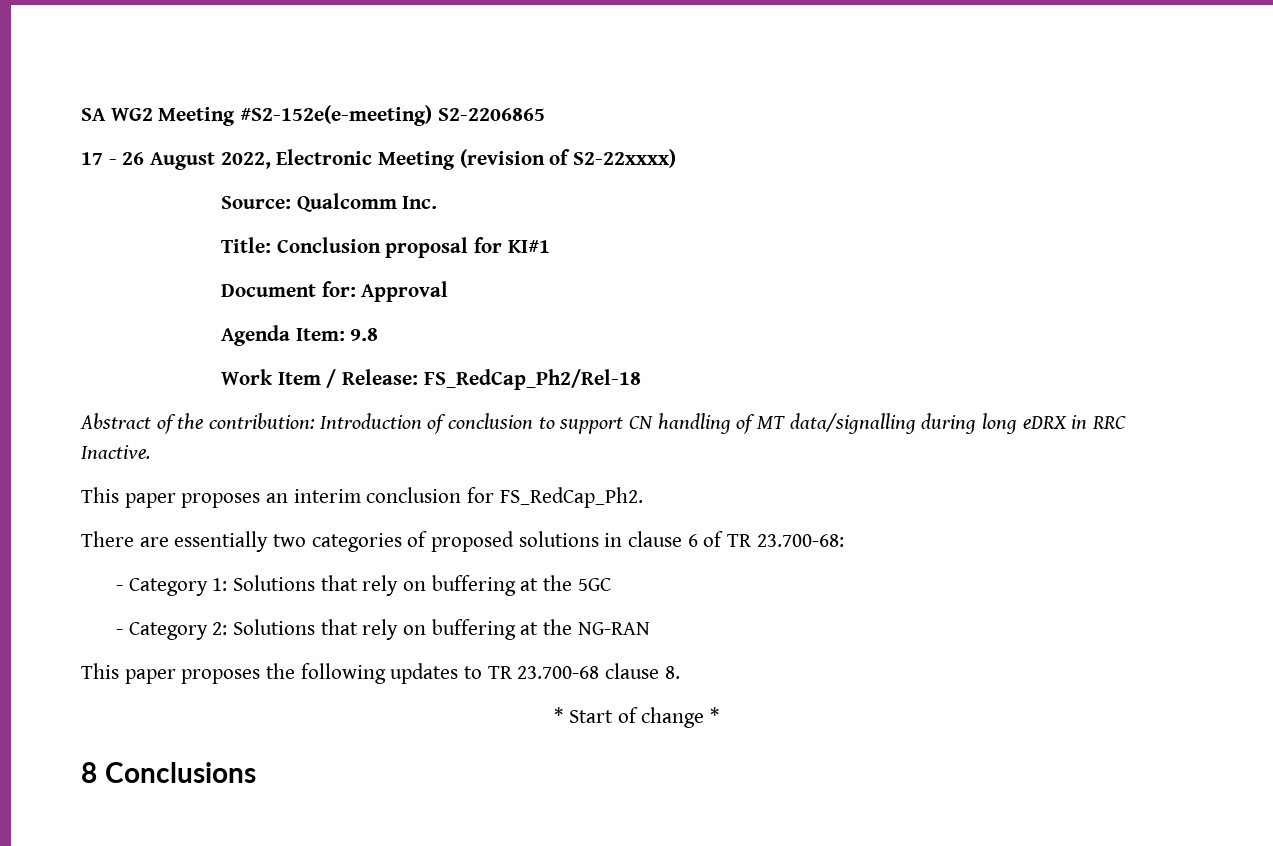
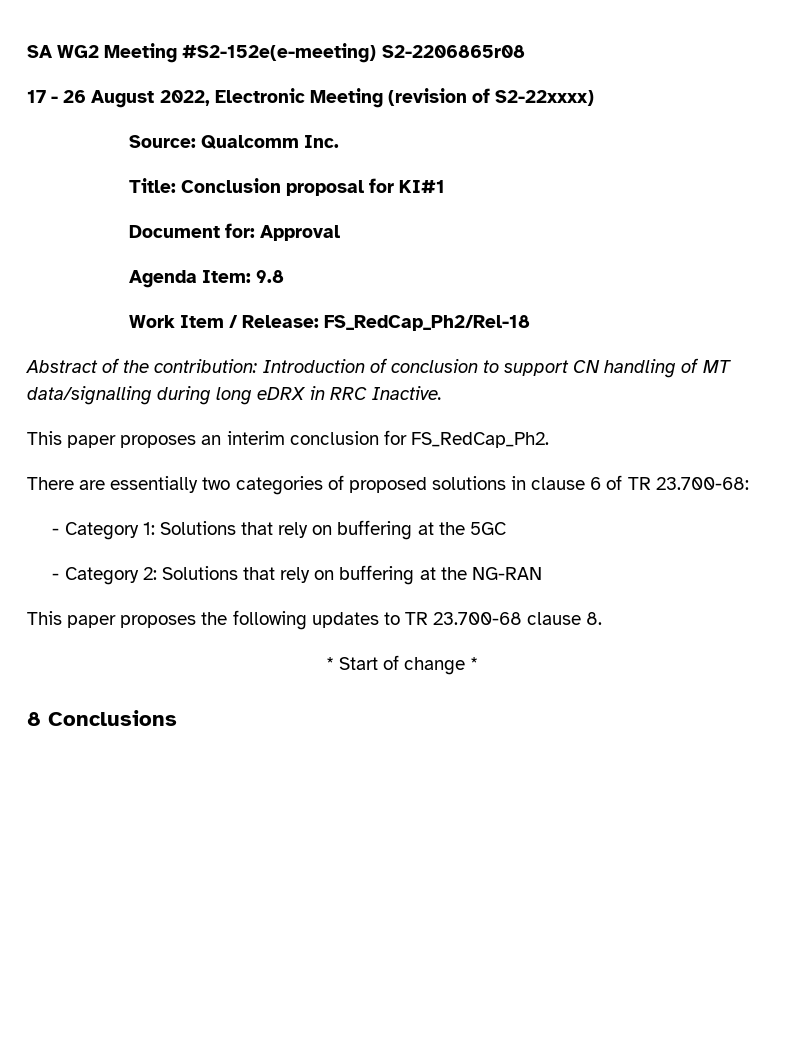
- SA WG2 Meeting #S2-152e(e-meeting) S2-2206865
+ SA WG2 Meeting #S2-152e(e-meeting) S2-2206865r08

